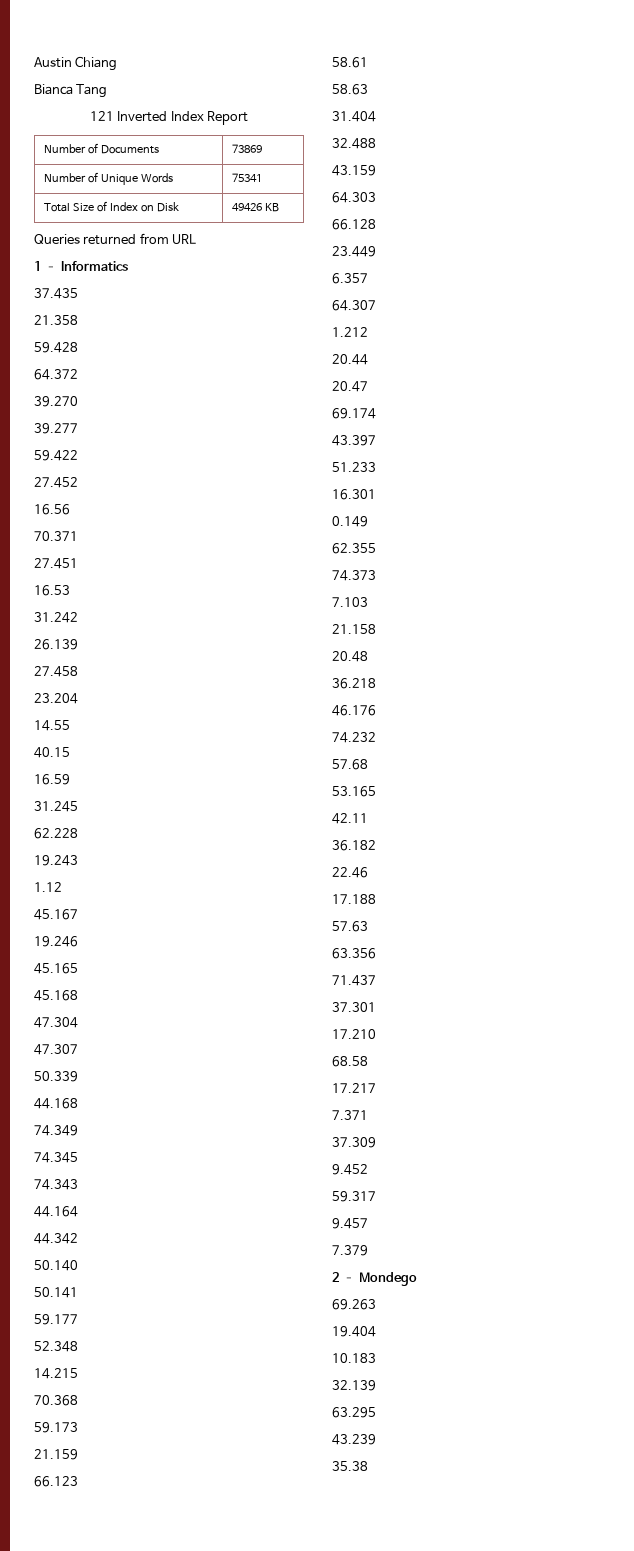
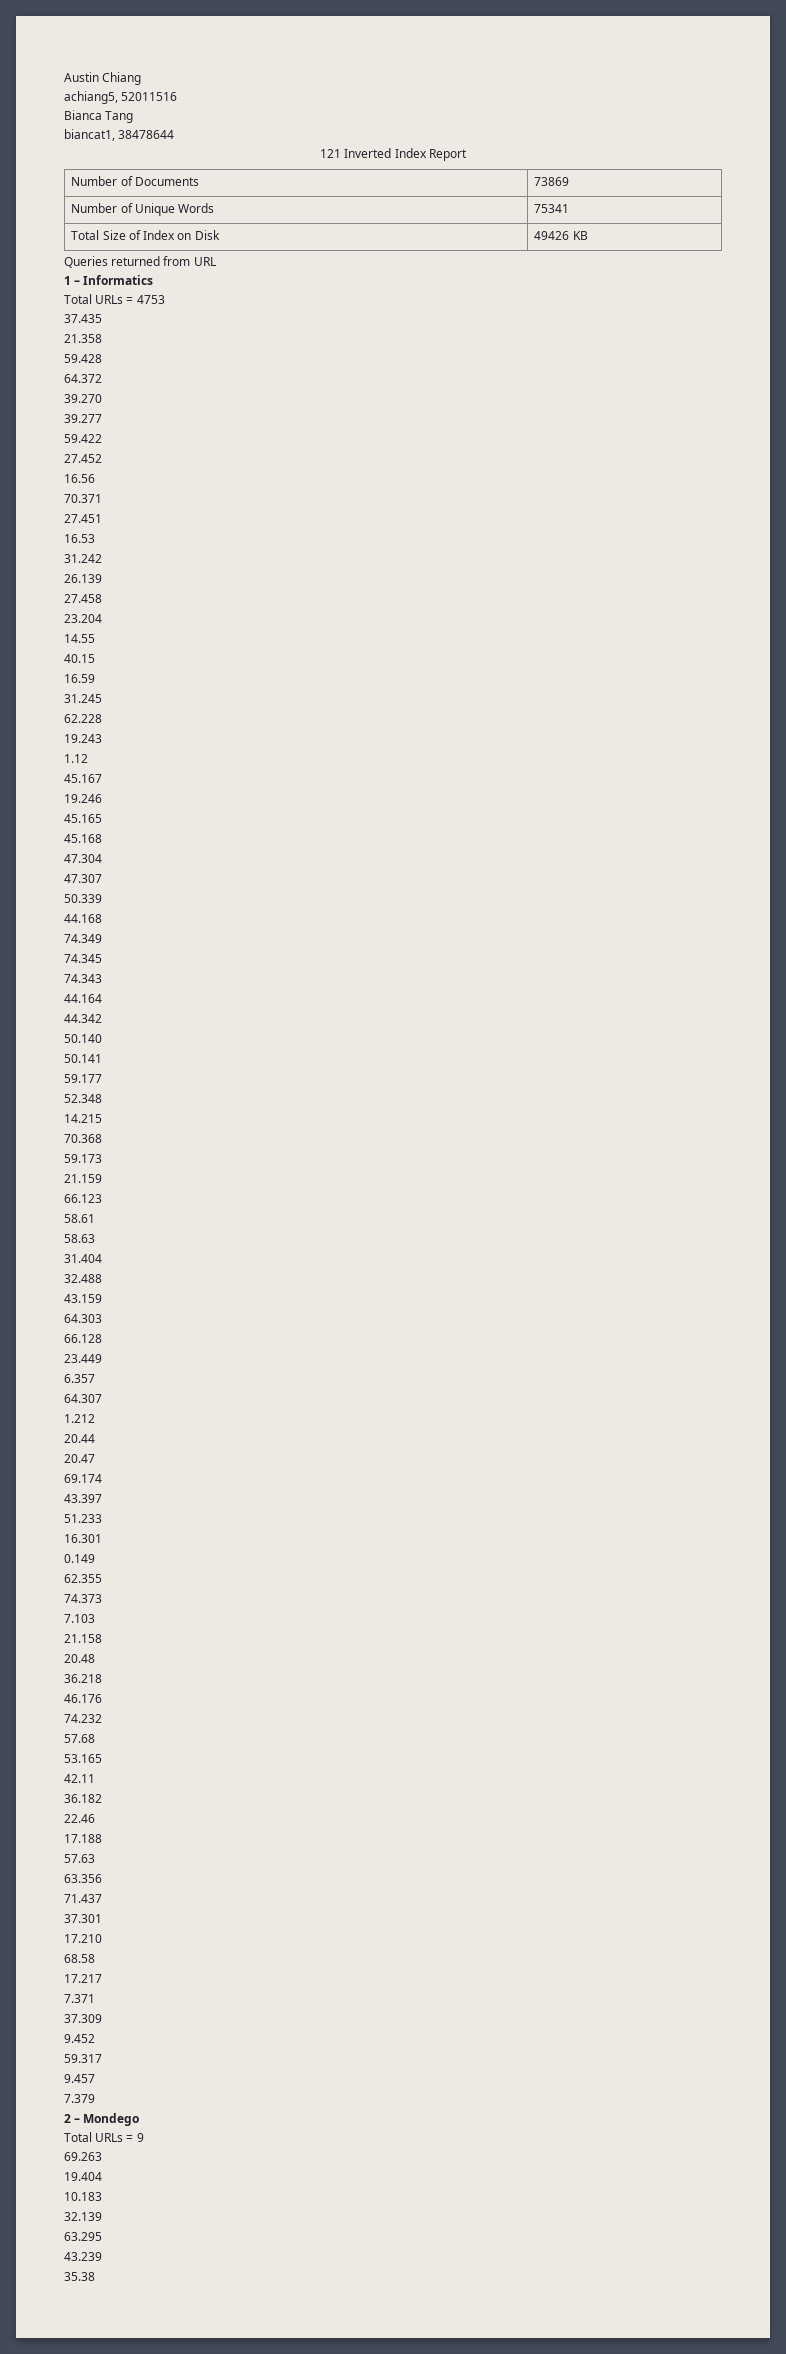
+ achiang5, 52011516
+ biancat1, 38478644
+ Total URLs = 4753
+ Total URLs = 9

